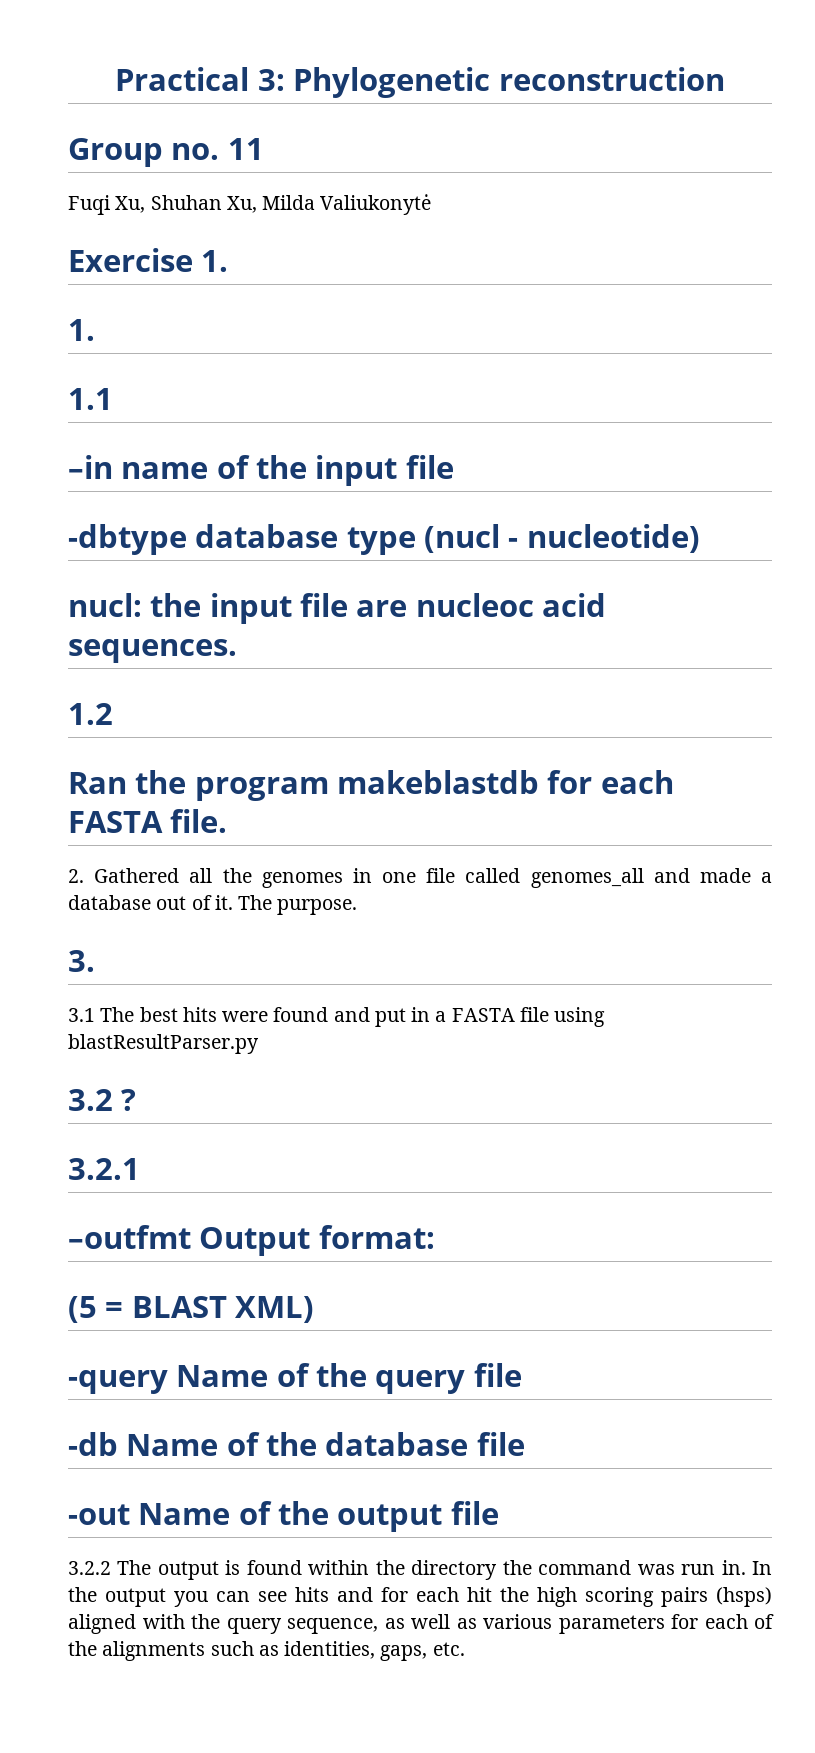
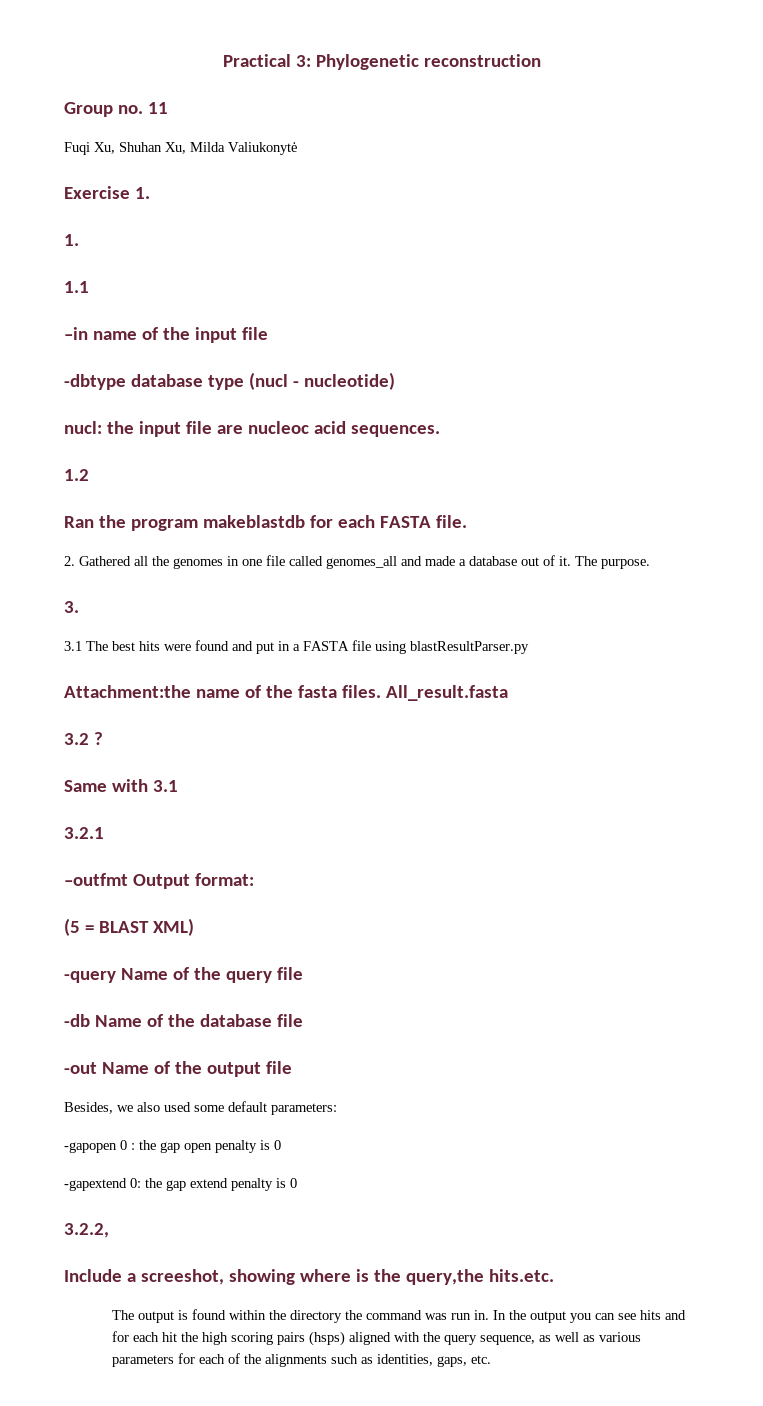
+ Attachment:the name of the fasta files. All_result.fasta
+ Same with 3.1
- 3.2.2 The output is found within the directory the command was run in.
+ Besides, we also used some default parameters:
+ -gapopen 0 : the gap open penalty is 0
+ -gapextend 0: the gap extend penalty is 0
+ 3.2.2,
+ Include a screeshot, showing where is the query,the hits.etc.
+ The output is found within the directory the command was run in.

